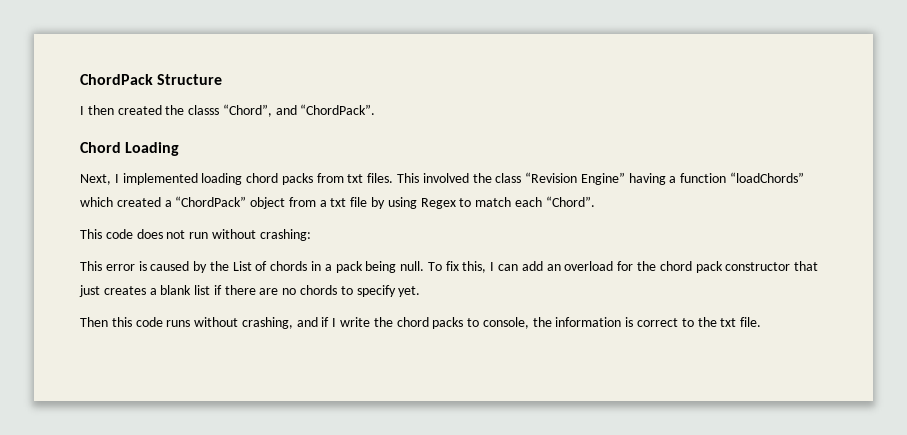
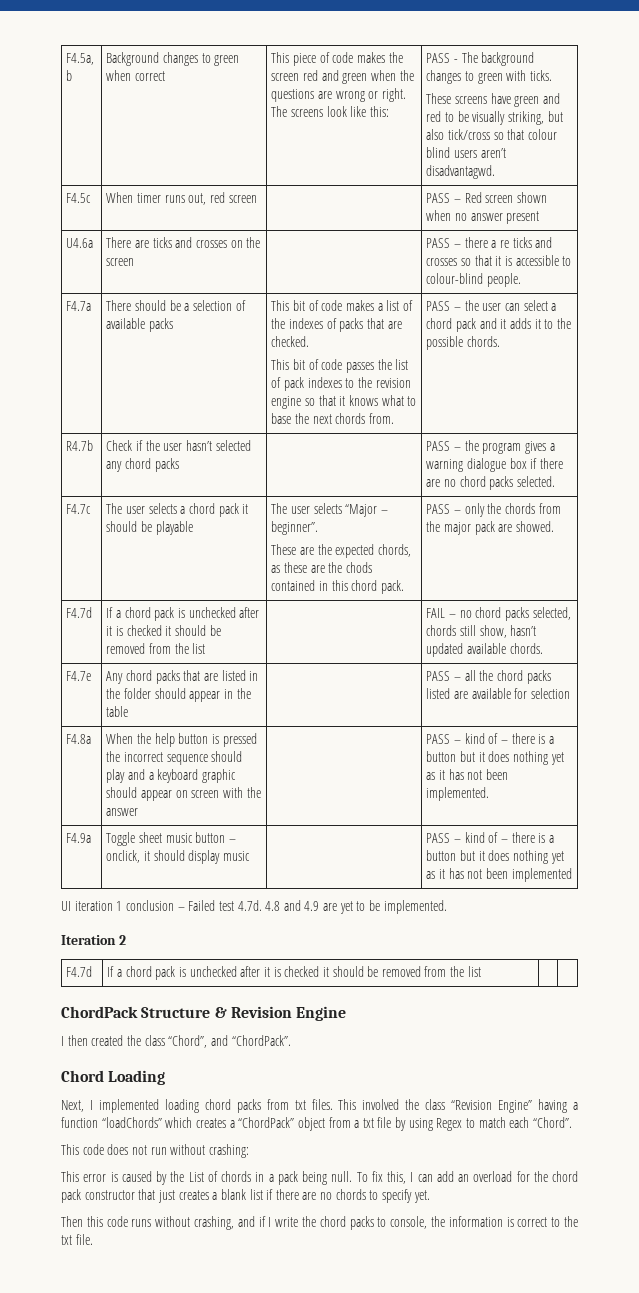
+ F4.5a, b | Background changes to green when correct | This piece of code makes the screen red and green when the questions are wrong or right. The screens look like this: | PASS - The background changes to green with ticks.
+ These screens have green and red to be visually striking, but also tick/cross so that colour blind users aren’t disadvantagwd.
+ F4.5c | When timer runs out, red screen | | PASS – Red screen shown when no answer present
+ U4.6a | There are ticks and crosses on the screen | | PASS – there a re ticks and crosses so that it is accessible to colour-blind people.
+ F4.7a | There should be a selection of available packs | This bit of code makes a list of the indexes of packs that are checked.
+ This bit of code passes the list of pack indexes to the revision engine so that it knows what to base the next chords from. | PASS – the user can select a chord pack and it adds it to the possible chords.
+ R4.7b | Check if the user hasn’t selected any chord packs | | PASS – the program gives a warning dialogue box if there are no chord packs selected.
+ F4.7c | The user selects a chord pack it should be playable | The user selects “Major – beginner”.
+ These are the expected chords, as these are the chods contained in this chord pack. | PASS – only the chords from the major pack are showed.
+ F4.7d | If a chord pack is unchecked after it is checked it should be removed from the list | | FAIL – no chord packs selected, chords still show, hasn’t updated available chords.
+ F4.7e | Any chord packs that are listed in the folder should appear in the table | | PASS – all the chord packs listed are available for selection
+ F4.8a | When the help button is pressed the incorrect sequence should play and a keyboard graphic should appear on screen with the answer | | PASS – kind of – there is a button but it does nothing yet as it has not been implemented.
+ F4.9a | Toggle sheet music button – onclick, it should display music | | PASS – kind of – there is a button but it does nothing yet as it has not been implemented
+ UI iteration 1 conclusion – Failed test 4.7d. 4.8 and 4.9 are yet to be implemented.
+ Iteration 2
+ F4.7d | If a chord pack is unchecked after it is checked it should be removed from the list | |
- ChordPack Structure
+ ChordPack Structure & Revision Engine
- I then created the classs “Chord”, and “ChordPack”.
+ I then created the class “Chord”, and “ChordPack”.
- This involved the class “Revision Engine” having a function “loadChords” which created a “ChordPack” object from a txt file by using Regex to match each “Chord”.
+ This involved the class “Revision Engine” having a function “loadChords” which creates a “ChordPack” object from a txt file by using Regex to match each “Chord”.

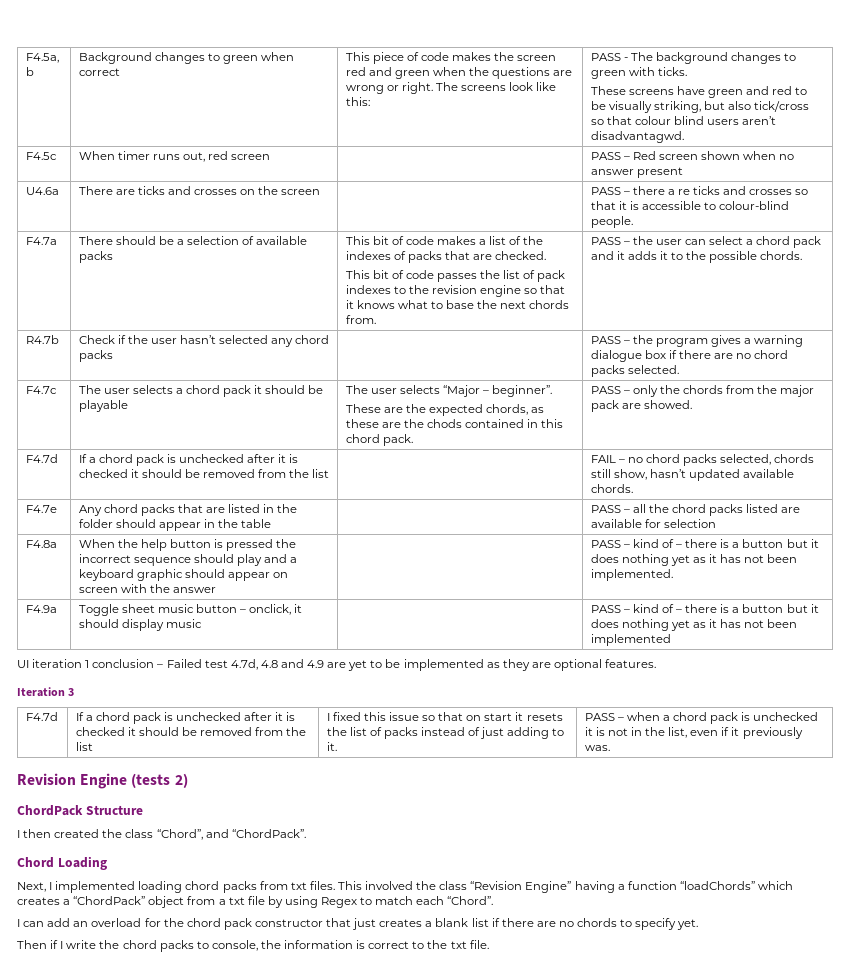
- UI iteration 1 conclusion – Failed test 4.7d. 4.8 and 4.9 are yet to be implemented.
+ UI iteration 1 conclusion – Failed test 4.7d, 4.8 and 4.9 are yet to be implemented as they are optional features.
- Iteration 2
+ Iteration 3
+ I fixed this issue so that on start it resets the list of packs instead of just adding to it. | PASS – when a chord pack is unchecked it is not in the list, even if it previously was.
+ Revision Engine (tests 2)
- ChordPack Structure & Revision Engine
+ ChordPack Structure
- This code does not run without crashing:
- This error is caused by the List of chords in a pack being null. To fix this, I can add an overload for the chord pack constructor that just creates a blank list if there are no chords to specify yet.
+ I can add an overload for the chord pack constructor that just creates a blank list if there are no chords to specify yet.
- Then this code runs without crashing, and if I write the chord packs to console, the information is correct to the txt file.
+ Then if I write the chord packs to console, the information is correct to the txt file.

